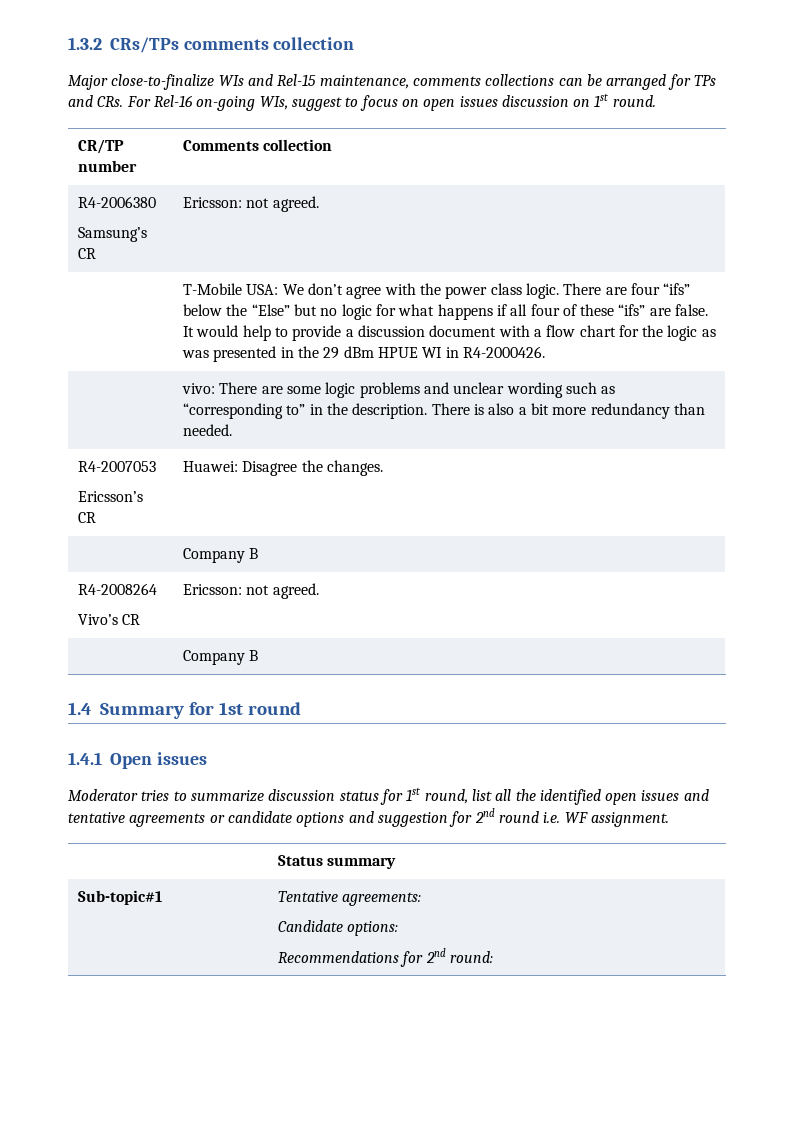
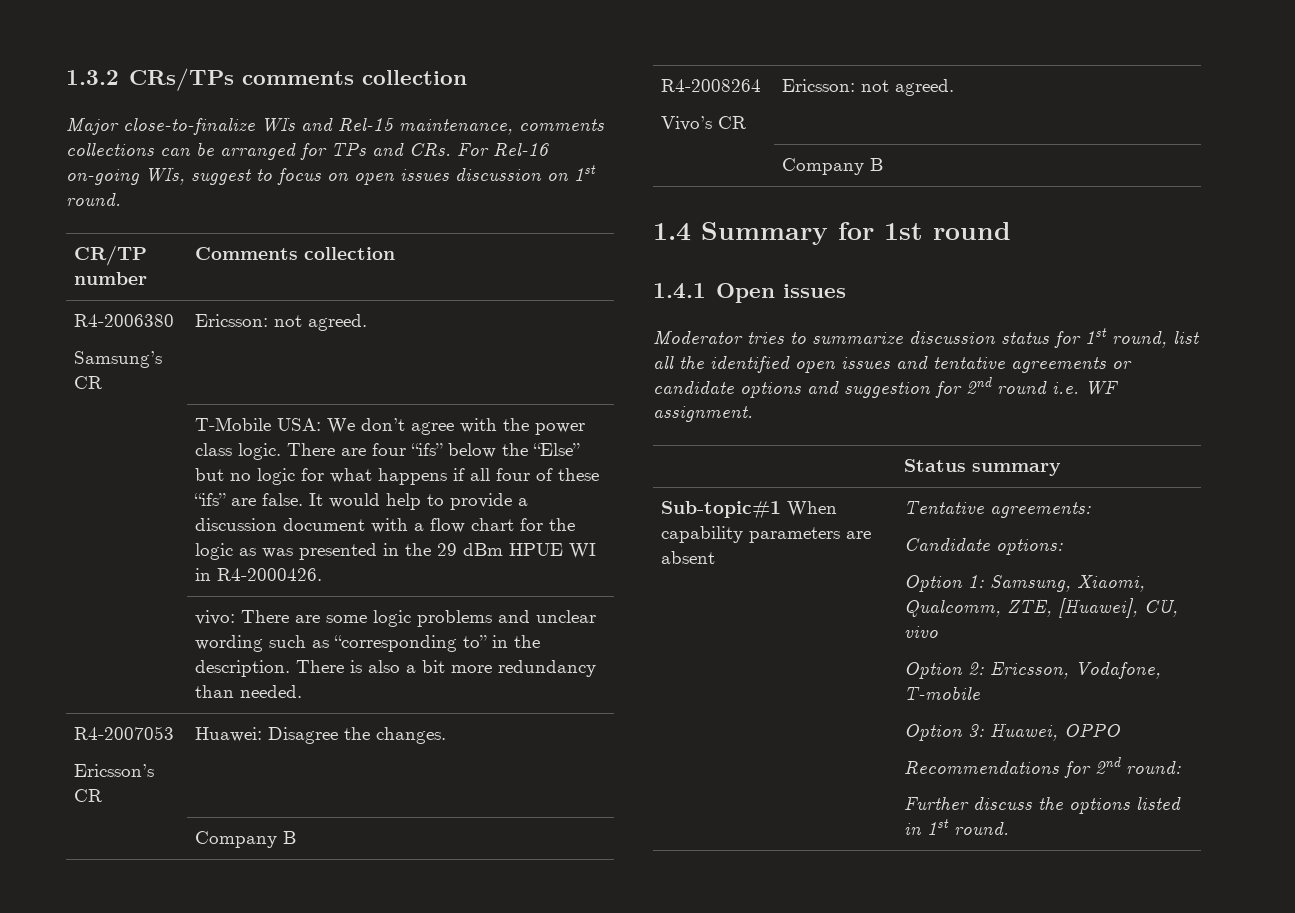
- Sub-topic#1 | Tentative agreements:
+ Sub-topic#1 When capability parameters are absent | Tentative agreements:
  Candidate options:
+ Option 1: Samsung, Xiaomi, Qualcomm, ZTE, [Huawei], CU, vivo
+ Option 2: Ericsson, Vodafone, T-mobile
+ Option 3: Huawei, OPPO
  Recommendations for 2nd round:
+ Further discuss the options listed in 1st round.

